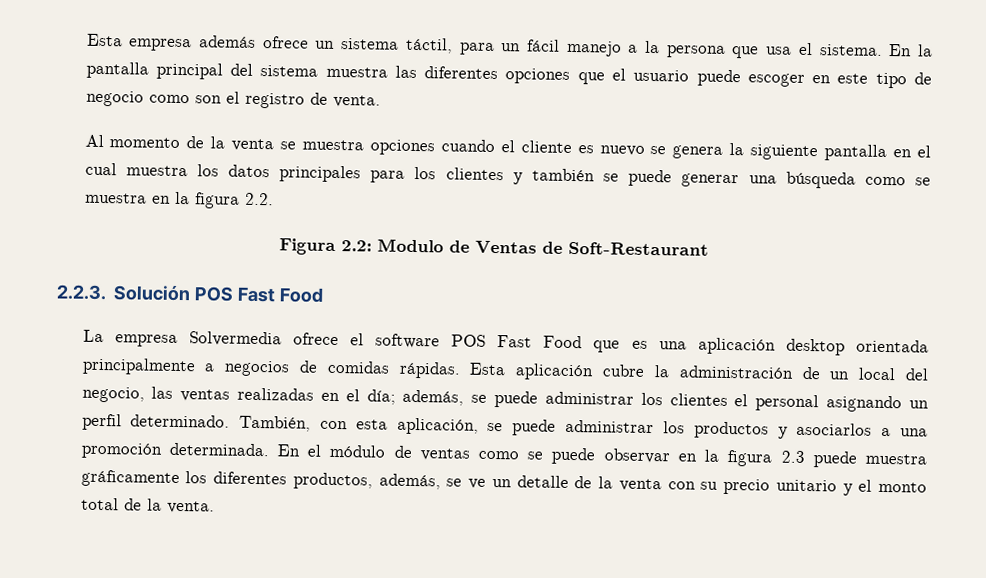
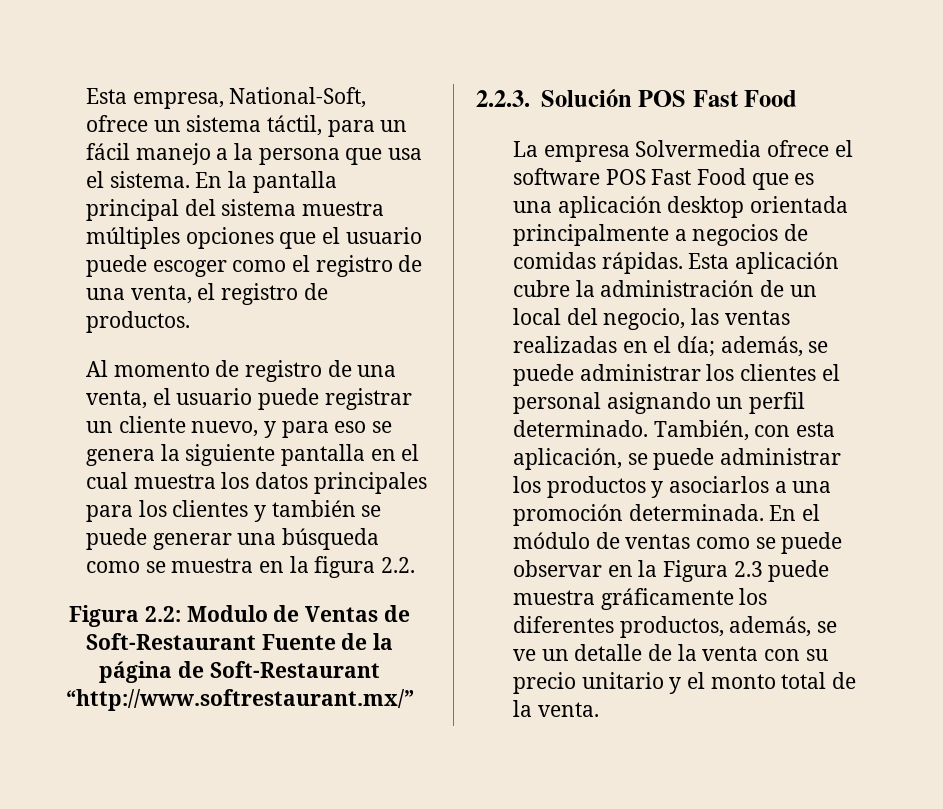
- Esta empresa además ofrece un sistema táctil, para un fácil manejo a la persona que usa el sistema.
+ Esta empresa, National-Soft, ofrece un sistema táctil, para un fácil manejo a la persona que usa el sistema.
- En la pantalla principal del sistema muestra las diferentes opciones que el usuario puede escoger en este tipo de negocio como son el registro de venta.
- Al momento de la venta se muestra opciones cuando el cliente es nuevo se genera la siguiente pantalla en el cual muestra los datos principales para los clientes y también se puede generar una búsqueda como se muestra en la figura 2.2.
+ En la pantalla principal del sistema muestra múltiples opciones que el usuario puede escoger como el registro de una venta, el registro de productos.
+ Al momento de registro de una venta, el usuario puede registrar un cliente nuevo, y para eso se genera la siguiente pantalla en el cual muestra los datos principales para los clientes y también se puede generar una búsqueda como se muestra en la figura 2.2.
- Figura 2.2: Modulo de Ventas de Soft-Restaurant
+ Figura 2.2: Modulo de Ventas de Soft-Restaurant Fuente de la página de Soft-Restaurant “http://www.softrestaurant.mx/”
- En el módulo de ventas como se puede observar en la figura 2.3 puede muestra gráficamente los diferentes productos, además, se ve un detalle de la venta con su precio unitario y el monto total de la venta.
+ En el módulo de ventas como se puede observar en la Figura 2.3 puede muestra gráficamente los diferentes productos, además, se ve un detalle de la venta con su precio unitario y el monto total de la venta.

